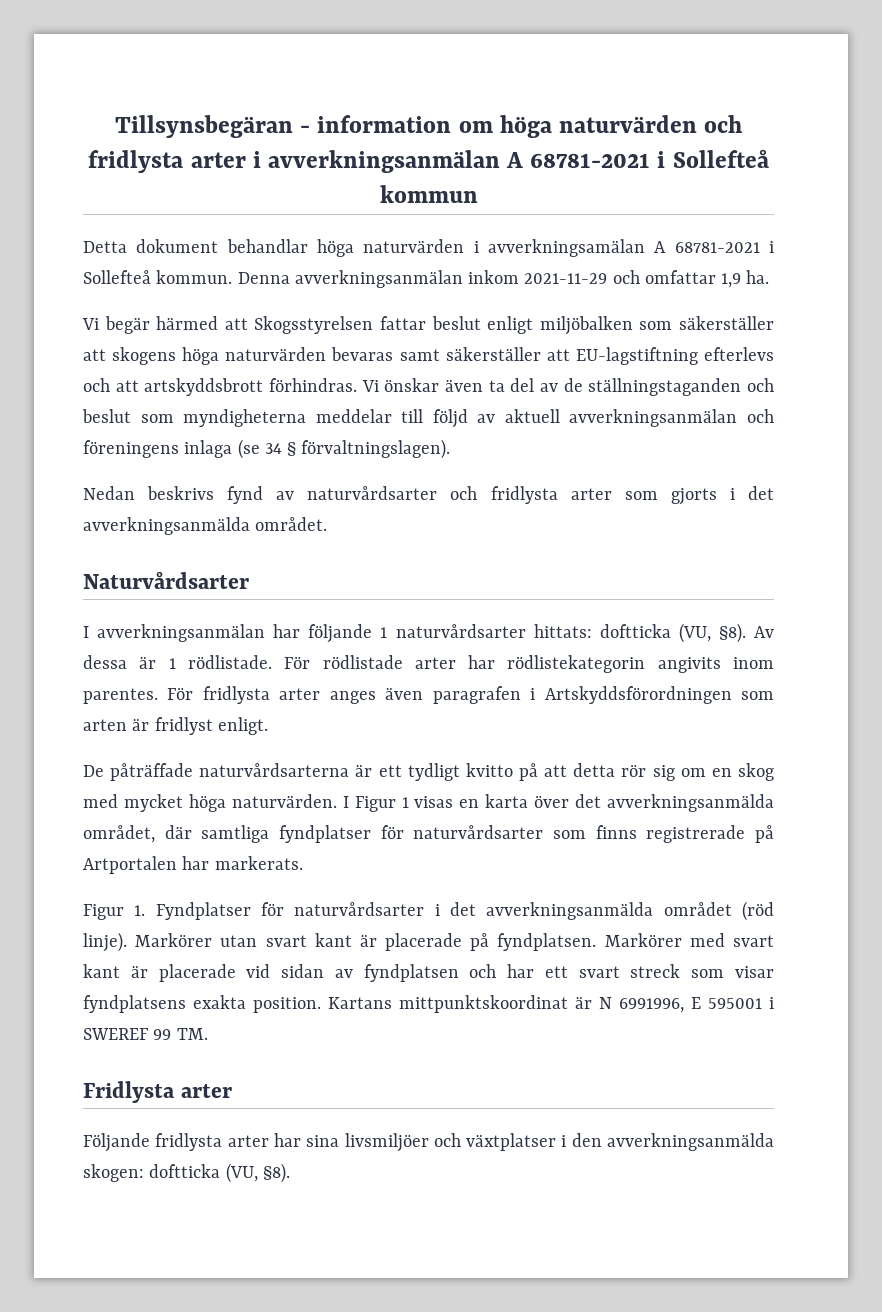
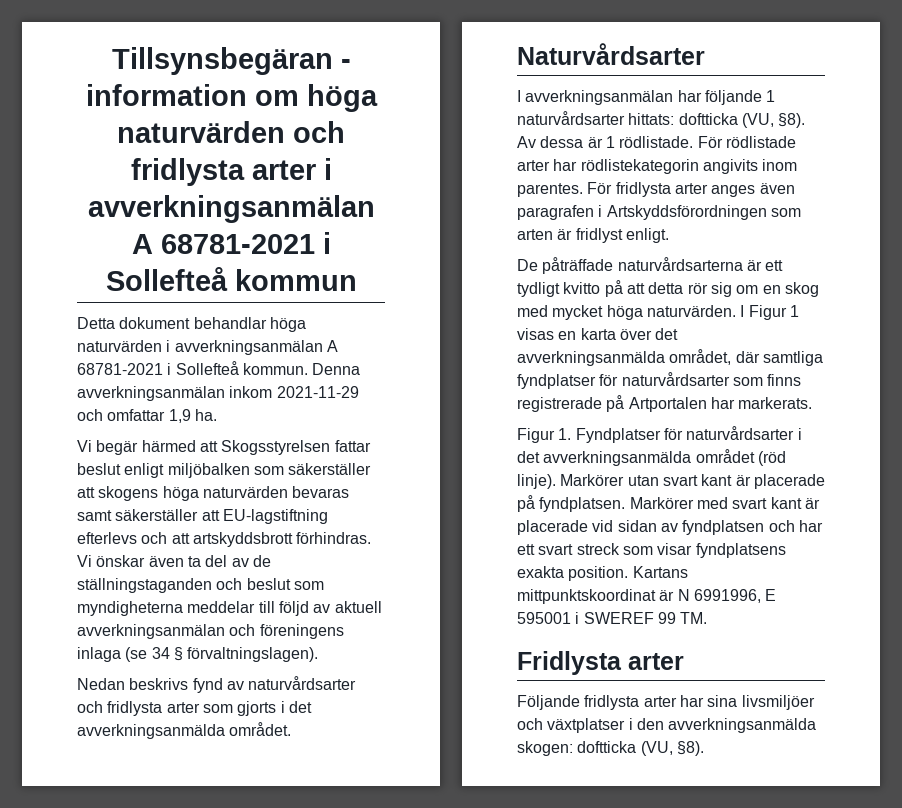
- Detta dokument behandlar höga naturvärden i avverkningsamälan A 68781-2021 i Sollefteå kommun.
+ Detta dokument behandlar höga naturvärden i avverkningsanmälan A 68781-2021 i Sollefteå kommun.

